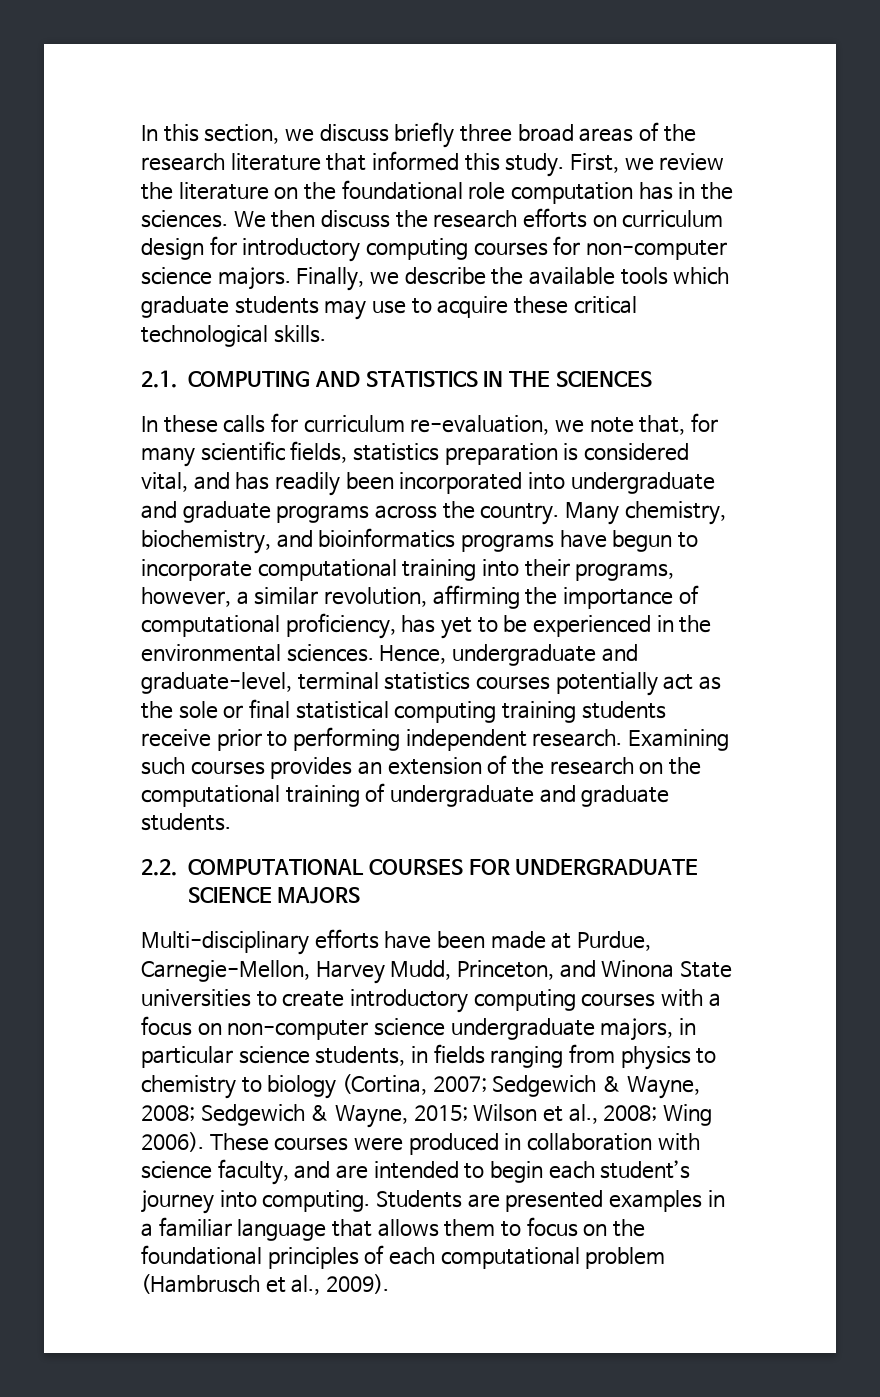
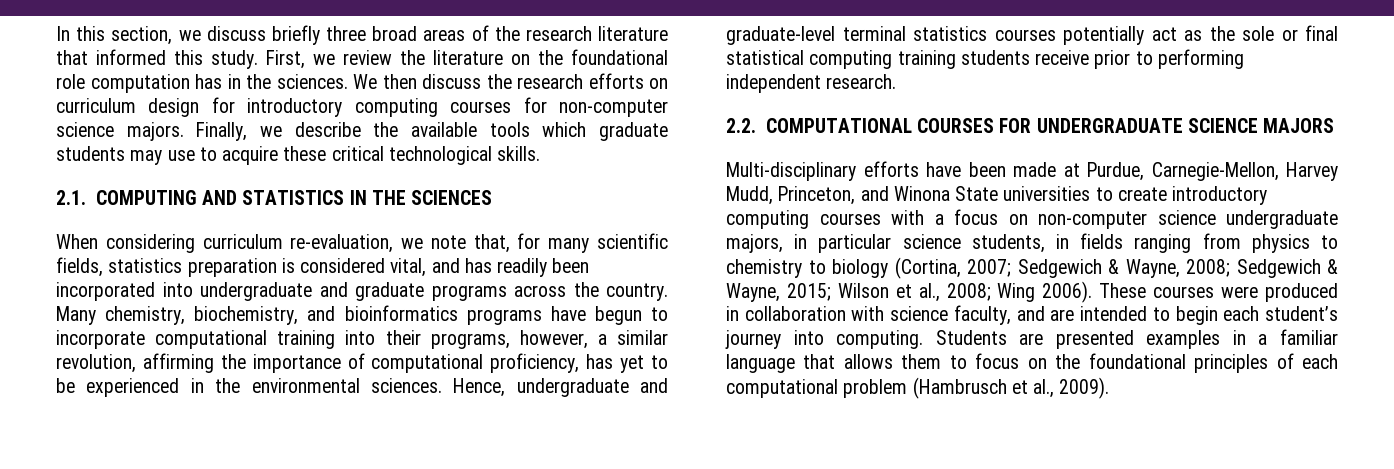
- In these calls for curriculum re-evaluation, we note that, for many scientific fields, statistics preparation is considered vital, and has readily been incorporated into undergraduate and graduate programs across the country.
+ When considering curriculum re-evaluation, we note that, for many scientific fields, statistics preparation is considered vital, and has readily been incorporated into undergraduate and graduate programs across the country.
- Hence, undergraduate and graduate-level, terminal statistics courses potentially act as the sole or final statistical computing training students receive prior to performing independent research. Examining such courses provides an extension of the research on the computational training of undergraduate and graduate students.
+ Hence, undergraduate and graduate-level terminal statistics courses potentially act as the sole or final statistical computing training students receive prior to performing independent research.

